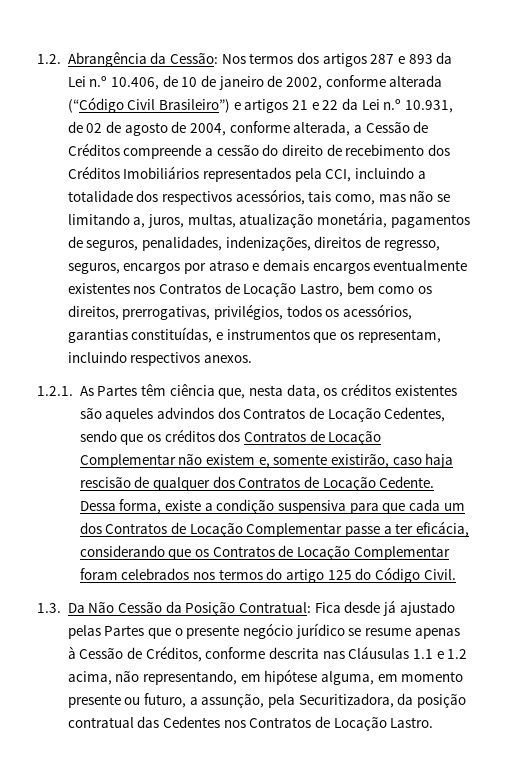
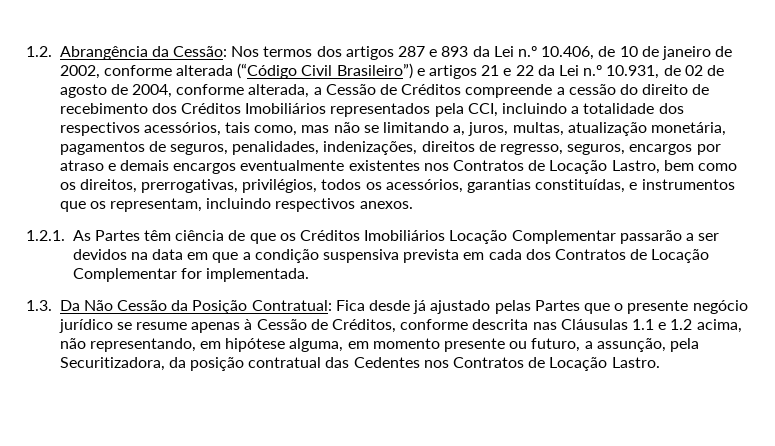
- 1.2.1. As Partes têm ciência que, nesta data, os créditos existentes são aqueles advindos dos Contratos de Locação Cedentes, sendo que os créditos dos Contratos de Locação Complementar não existem e, somente existirão, caso haja rescisão de qualquer dos Contratos de Locação Cedente. Dessa forma, existe a condição suspensiva para que cada um dos Contratos de Locação Complementar passe a ter eficácia, considerando que os Contratos de Locação Complementar foram celebrados nos termos do artigo 125 do Código Civil.
+ 1.2.1. As Partes têm ciência de que os Créditos Imobiliários Locação Complementar passarão a ser devidos na data em que a condição suspensiva prevista em cada dos Contratos de Locação Complementar for implementada.

